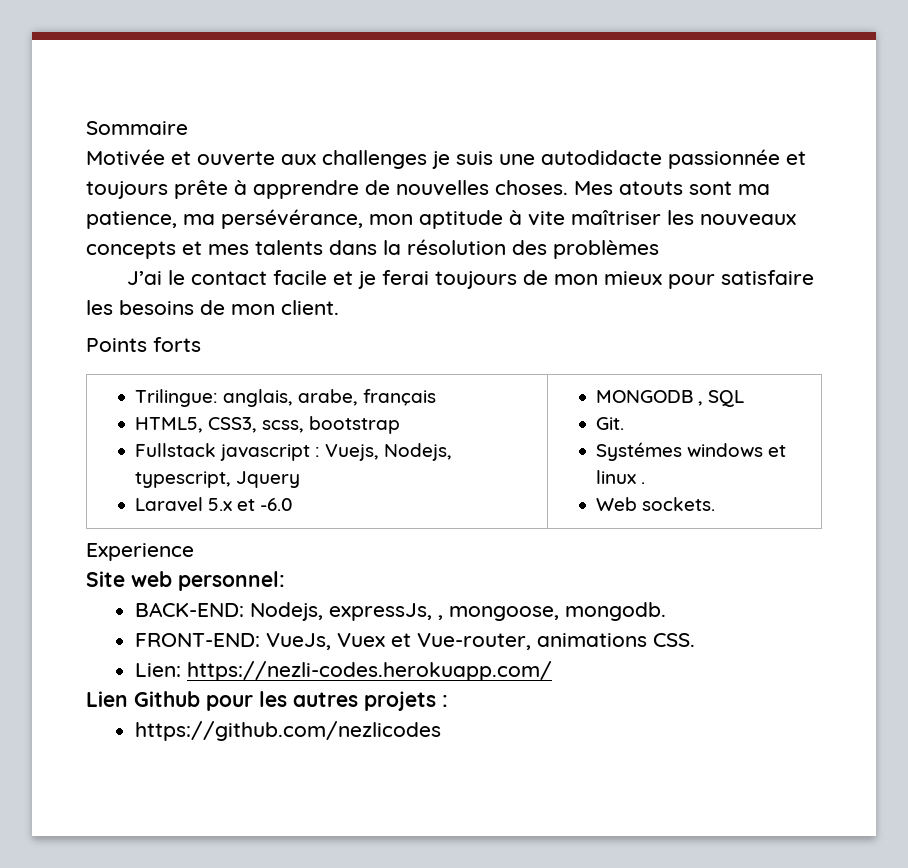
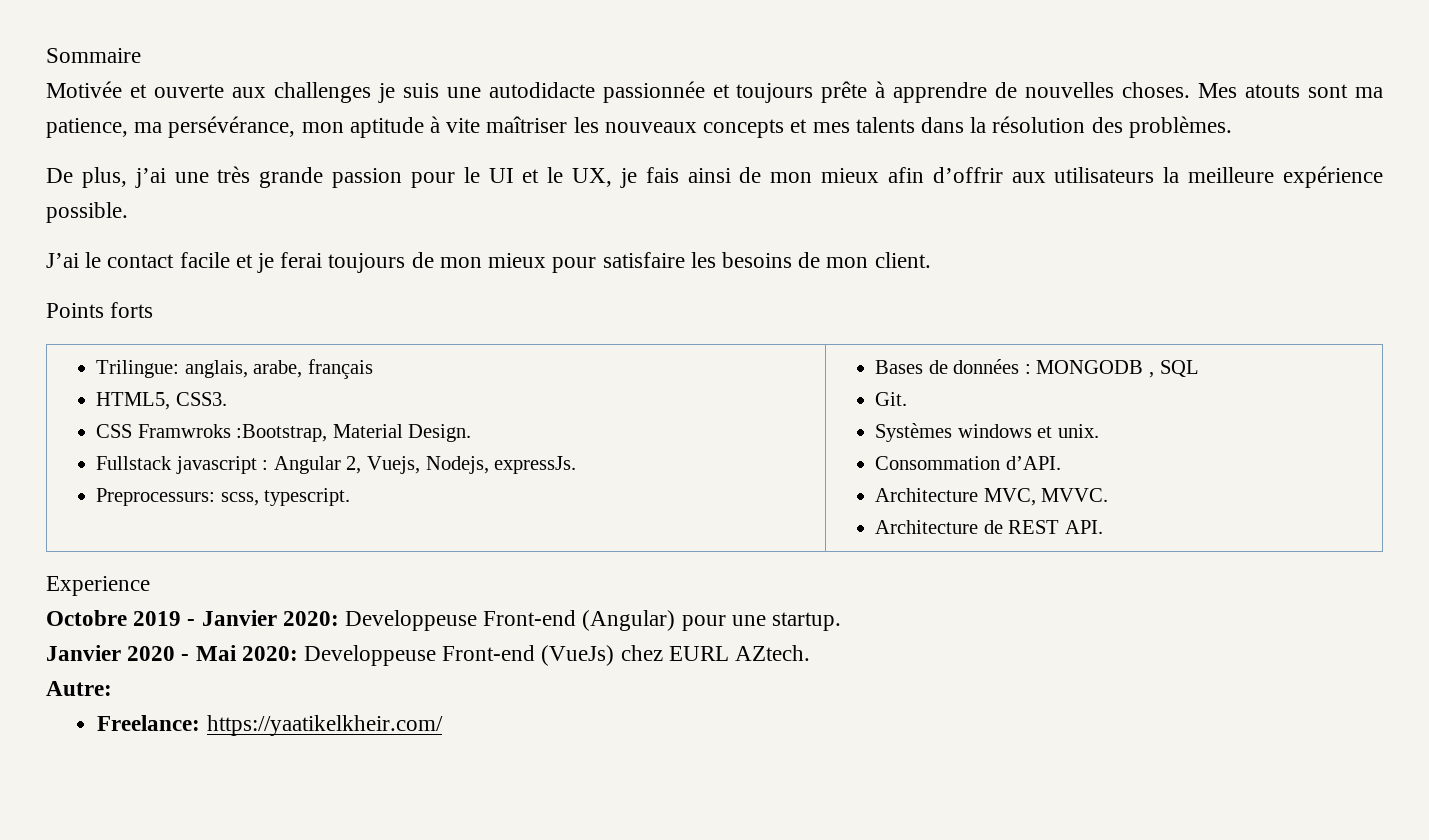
- Mes atouts sont ma patience, ma persévérance, mon aptitude à vite maîtriser les nouveaux concepts et mes talents dans la résolution des problèmes
+ Mes atouts sont ma patience, ma persévérance, mon aptitude à vite maîtriser les nouveaux concepts et mes talents dans la résolution des problèmes.
+ De plus, j’ai une très grande passion pour le UI et le UX, je fais ainsi de mon mieux afin d’offrir aux utilisateurs la meilleure expérience possible.
- HTML5, CSS3, scss, bootstrap
- Fullstack javascript : Vuejs, Nodejs, typescript, Jquery
- Laravel 5.x et -6.0 | MONGODB , SQL
+ HTML5, CSS3.
+ CSS Framwroks :Bootstrap, Material Design.
+ Fullstack javascript : Angular 2, Vuejs, Nodejs, expressJs.
+ Preprocessurs: scss, typescript. | Bases de données : MONGODB , SQL
- Systémes windows et linux .
- Web sockets.
+ Systèmes windows et unix.
+ Consommation d’API.
+ Architecture MVC, MVVC.
+ Architecture de REST API.
  Experience
- Site web personnel:
- BACK-END: Nodejs, expressJs, , mongoose, mongodb.
- FRONT-END: VueJs, Vuex et Vue-router, animations CSS.
- Lien: https://nezli-codes.herokuapp.com/
- Lien Github pour les autres projets :
- https://github.com/nezlicodes
+ Octobre 2019 - Janvier 2020: Developpeuse Front-end (Angular) pour une startup.
+ Janvier 2020 - Mai 2020: Developpeuse Front-end (VueJs) chez EURL AZtech.
+ Autre:
+ Freelance: https://yaatikelkheir.com/

